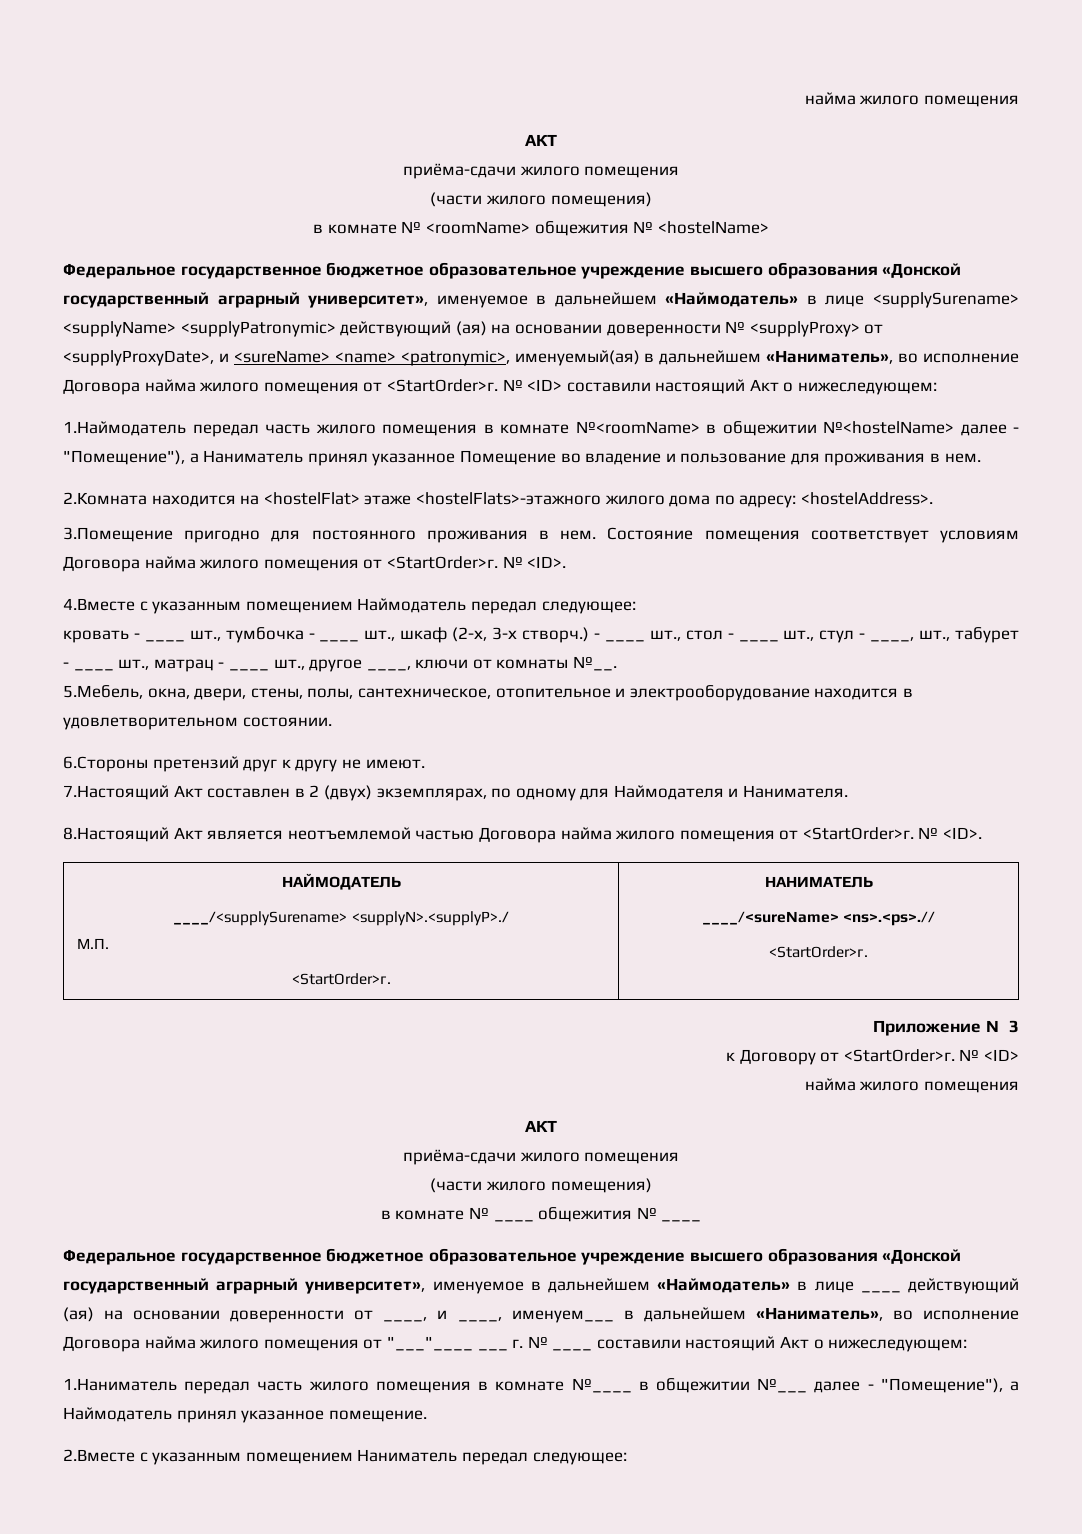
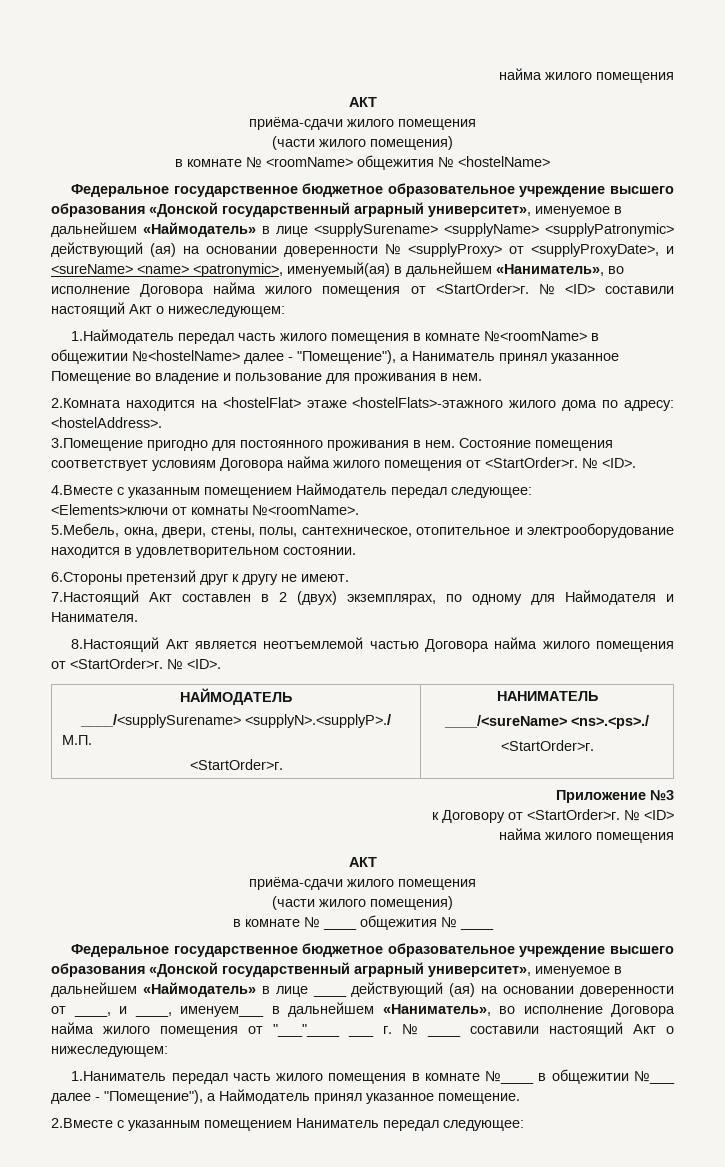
- кровать - ____ шт., тумбочка - ____ шт., шкаф (2-х, 3-х створч.) - ____ шт., стол - ____ шт., стул - ____, шт., табурет - ____ шт., матрац - ____ шт., другое ____, ключи от комнаты №__.
+ <Elements>ключи от комнаты №<roomName>.
  НАЙМОДАТЕЛЬ
  ____/<supplySurename> <supplyN>.<supplyP>./
  М.П.
  <StartOrder>г. | НАНИМАТЕЛЬ
- ____/<sureName> <ns>.<ps>.//
+ ____/<sureName> <ns>.<ps>./

